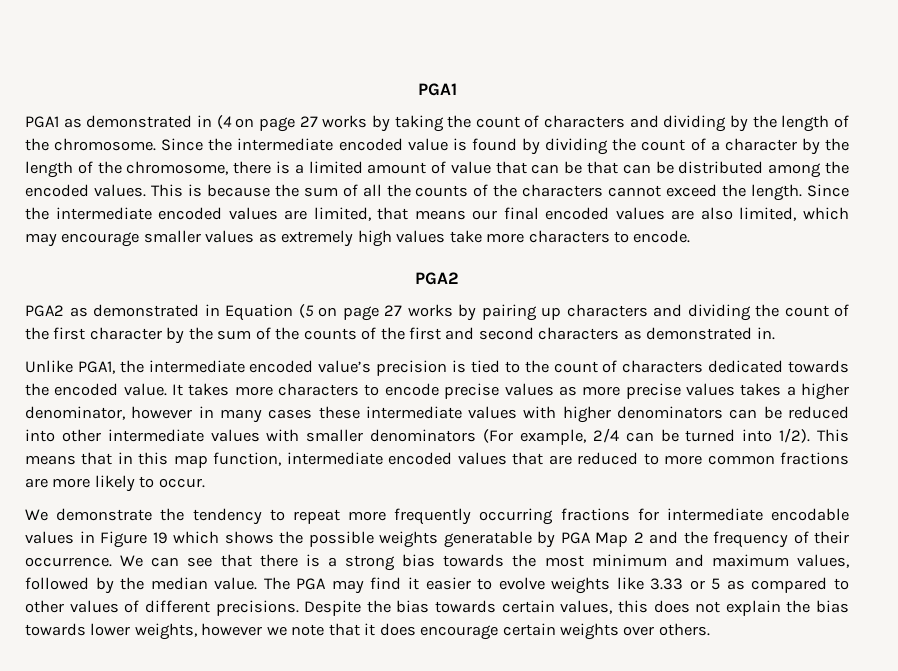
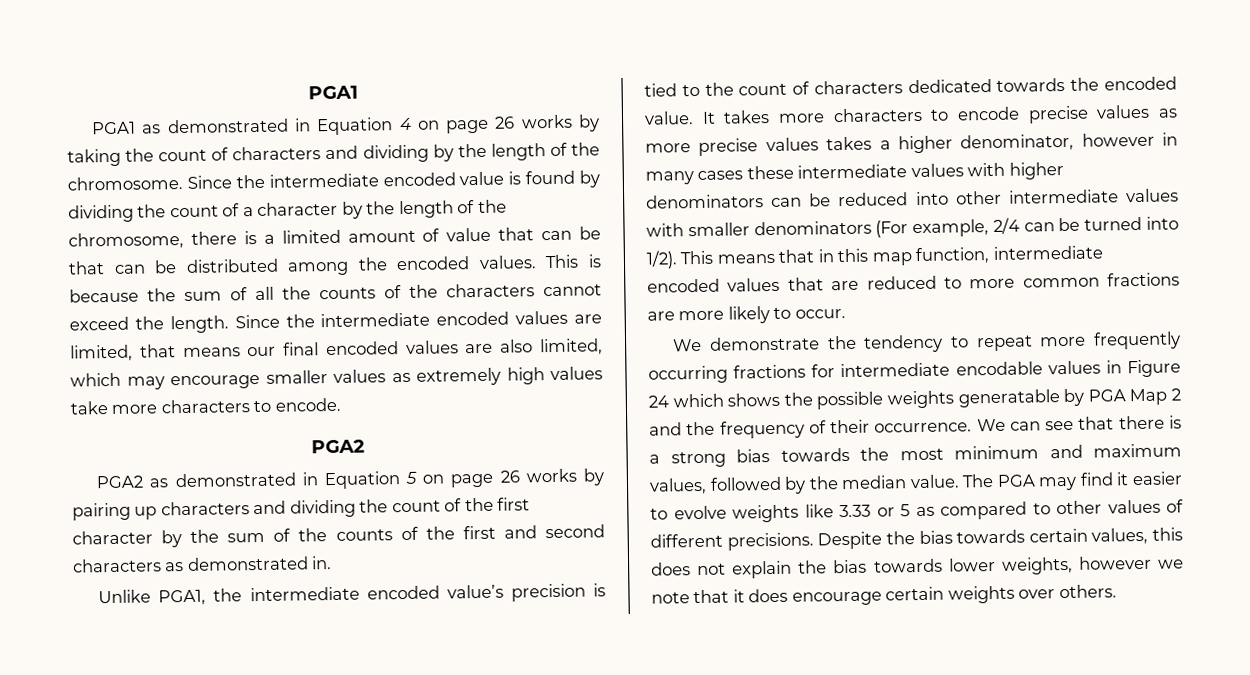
- PGA1 as demonstrated in (4 on page 27 works by taking the count of characters and dividing by the length of the chromosome.
+ PGA1 as demonstrated in Equation 4 on page 26 works by taking the count of characters and dividing by the length of the chromosome.
- PGA2 as demonstrated in Equation (5 on page 27 works by pairing up characters and dividing the count of the first character by the sum of the counts of the first and second characters as demonstrated in.
+ PGA2 as demonstrated in Equation 5 on page 26 works by pairing up characters and dividing the count of the first character by the sum of the counts of the first and second characters as demonstrated in.
- We demonstrate the tendency to repeat more frequently occurring fractions for intermediate encodable values in Figure 19 which shows the possible weights generatable by PGA Map 2 and the frequency of their occurrence.
+ We demonstrate the tendency to repeat more frequently occurring fractions for intermediate encodable values in Figure 24 which shows the possible weights generatable by PGA Map 2 and the frequency of their occurrence.

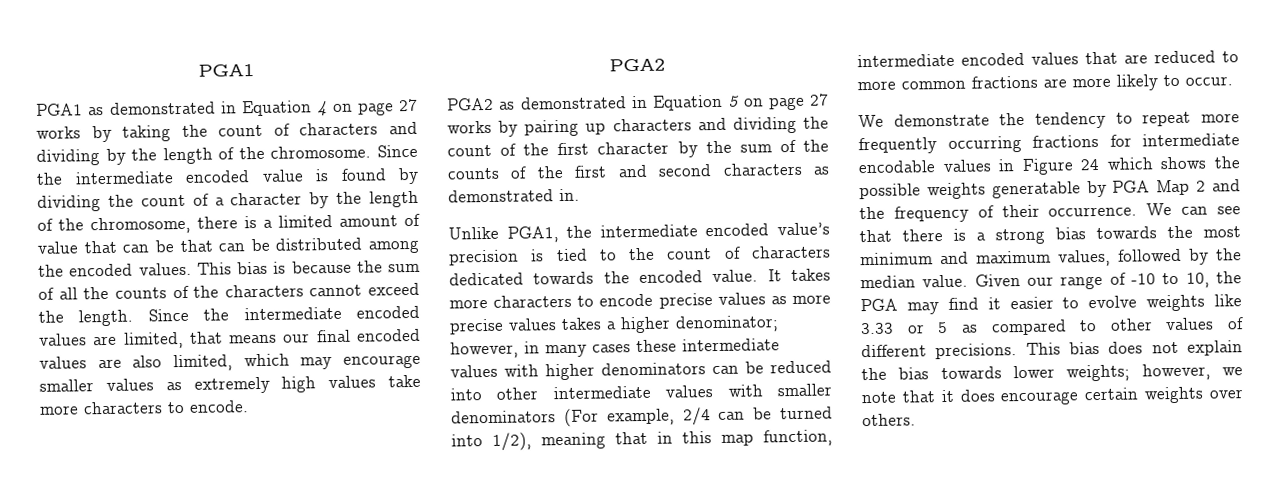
- PGA1 as demonstrated in Equation 4 on page 26 works by taking the count of characters and dividing by the length of the chromosome.
+ PGA1 as demonstrated in Equation 4 on page 27 works by taking the count of characters and dividing by the length of the chromosome.
- This is because the sum of all the counts of the characters cannot exceed the length.
+ This bias is because the sum of all the counts of the characters cannot exceed the length.
- PGA2 as demonstrated in Equation 5 on page 26 works by pairing up characters and dividing the count of the first character by the sum of the counts of the first and second characters as demonstrated in.
+ PGA2 as demonstrated in Equation 5 on page 27 works by pairing up characters and dividing the count of the first character by the sum of the counts of the first and second characters as demonstrated in.
- It takes more characters to encode precise values as more precise values takes a higher denominator, however in many cases these intermediate values with higher denominators can be reduced into other intermediate values with smaller denominators (For example, 2/4 can be turned into 1/2). This means that in this map function, intermediate encoded values that are reduced to more common fractions are more likely to occur.
+ It takes more characters to encode precise values as more precise values takes a higher denominator; however, in many cases these intermediate values with higher denominators can be reduced into other intermediate values with smaller denominators (For example, 2/4 can be turned into 1/2), meaning that in this map function, intermediate encoded values that are reduced to more common fractions are more likely to occur.
- The PGA may find it easier to evolve weights like 3.33 or 5 as compared to other values of different precisions.
+ Given our range of -10 to 10, the PGA may find it easier to evolve weights like 3.33 or 5 as compared to other values of different precisions.
- Despite the bias towards certain values, this does not explain the bias towards lower weights, however we note that it does encourage certain weights over others.
+ This bias does not explain the bias towards lower weights; however, we note that it does encourage certain weights over others.

